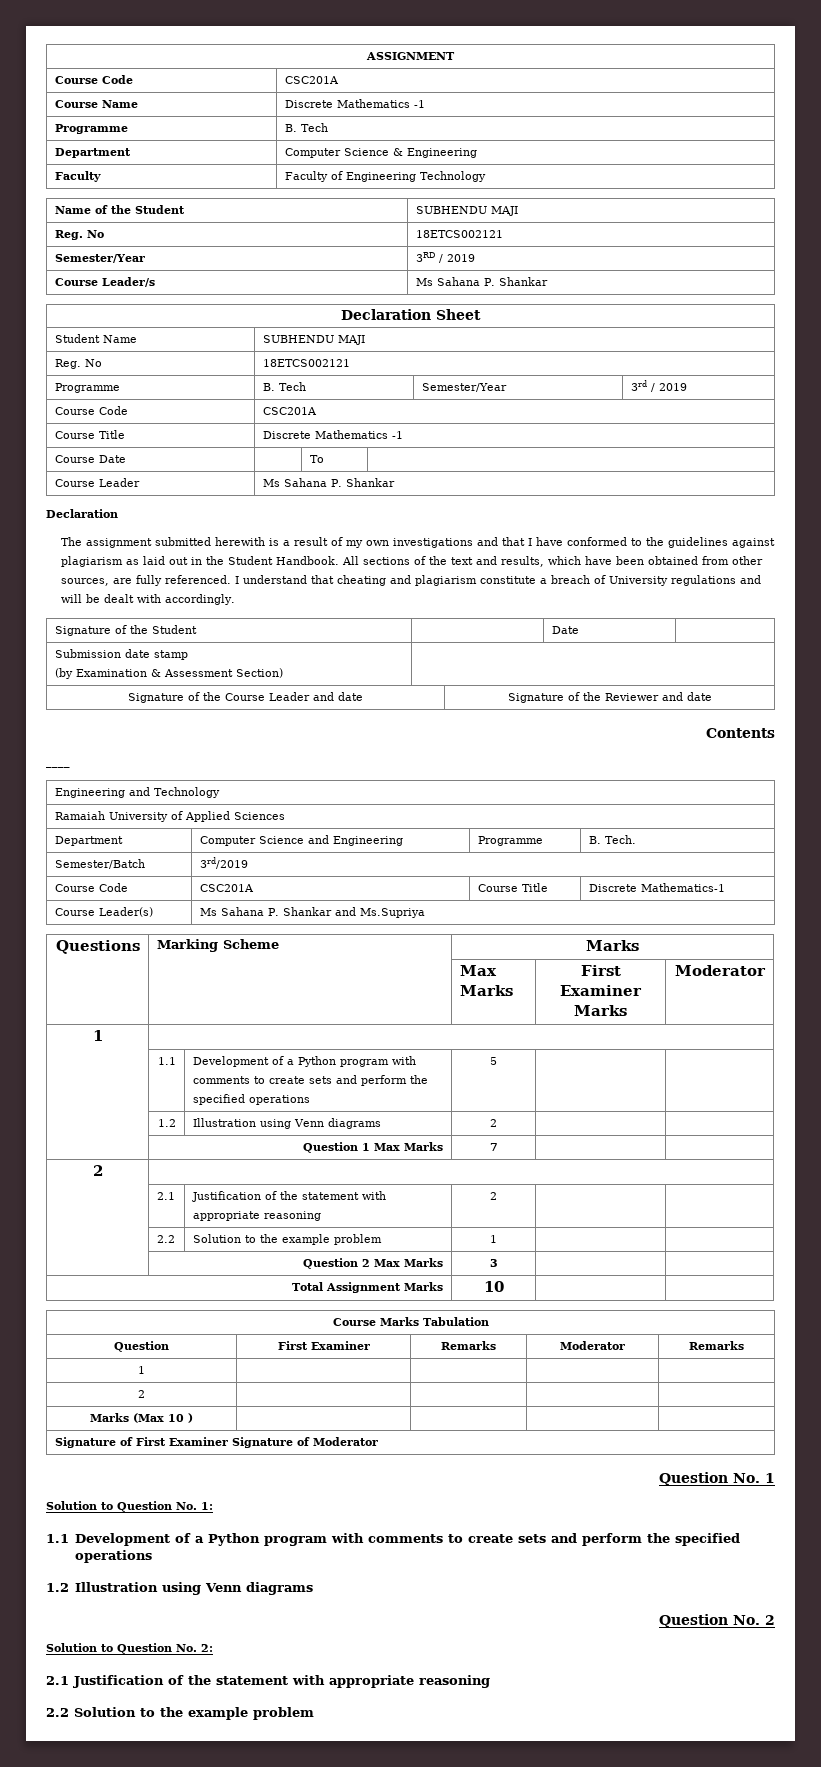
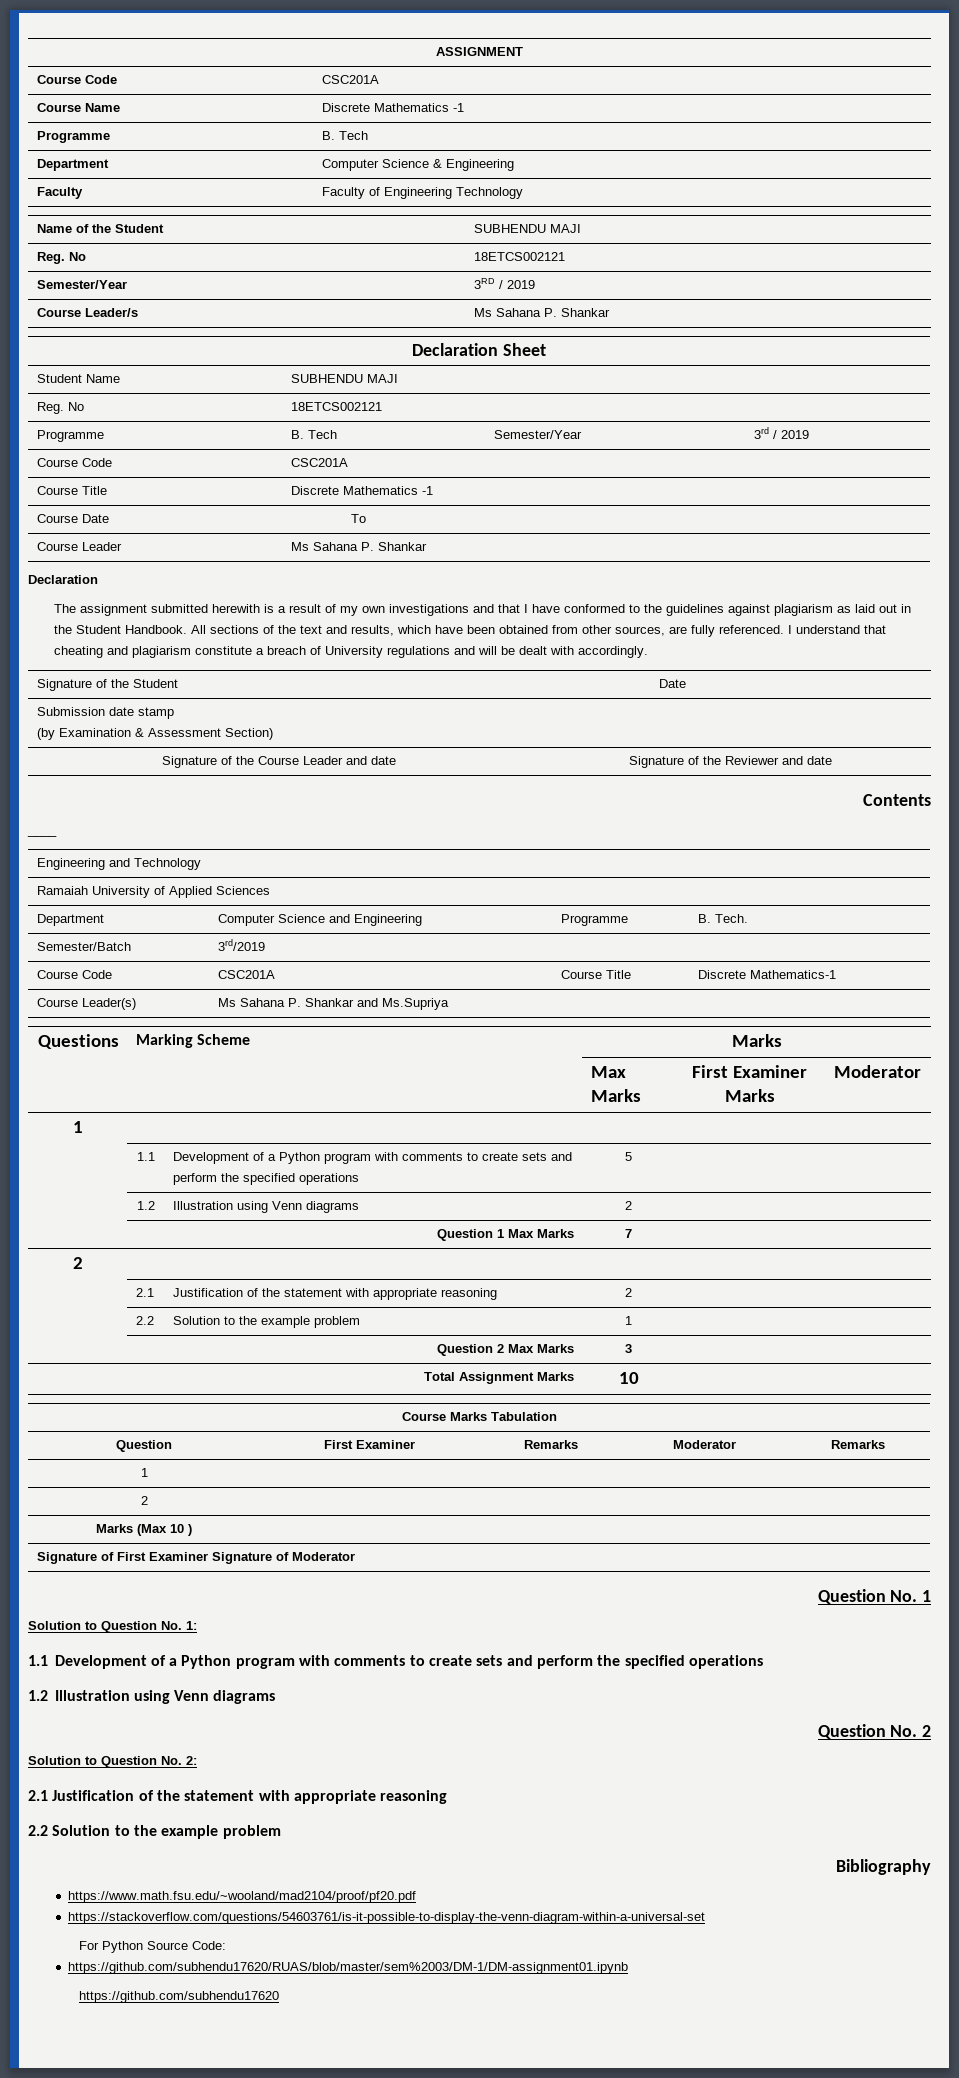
+ Bibliography
+ https://www.math.fsu.edu/~wooland/mad2104/proof/pf20.pdf
+ https://stackoverflow.com/questions/54603761/is-it-possible-to-display-the-venn-diagram-within-a-universal-set
+ For Python Source Code:
+ https://github.com/subhendu17620/RUAS/blob/master/sem%2003/DM-1/DM-assignment01.ipynb
+ https://github.com/subhendu17620

